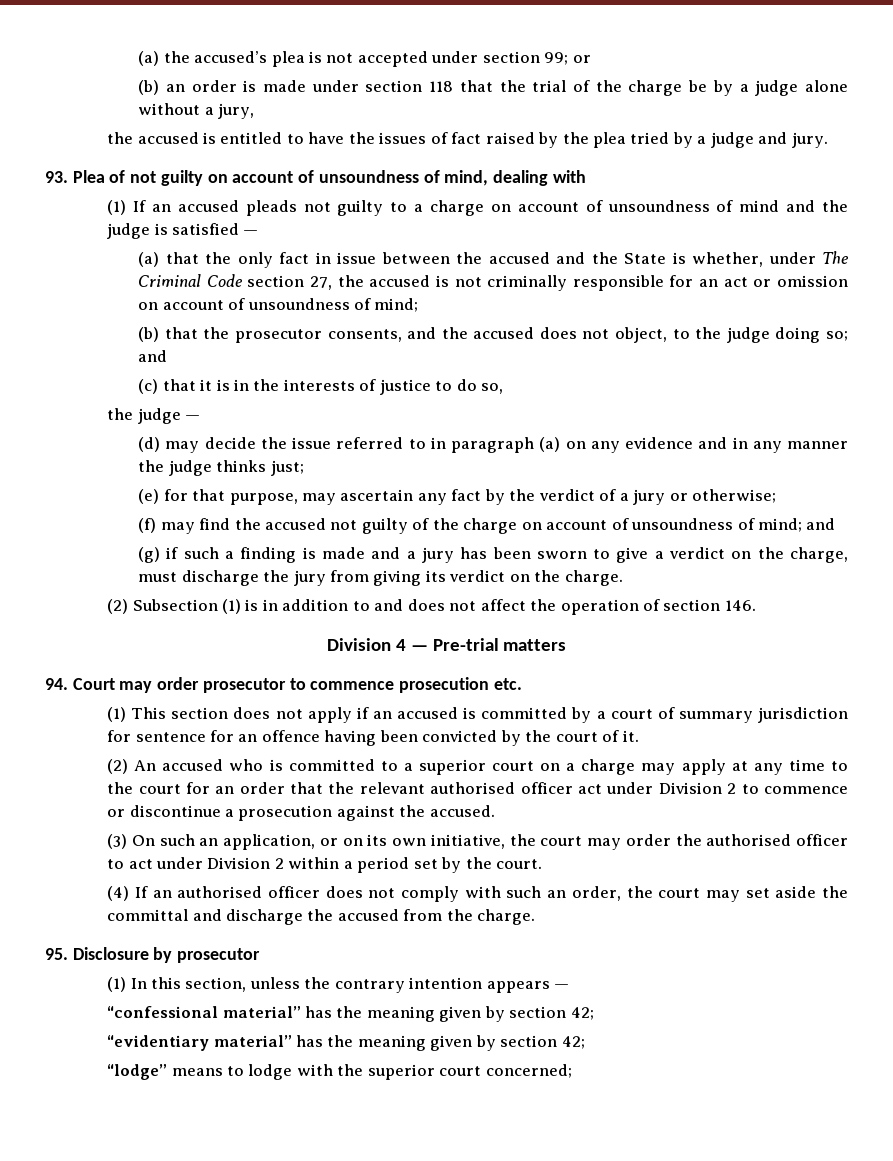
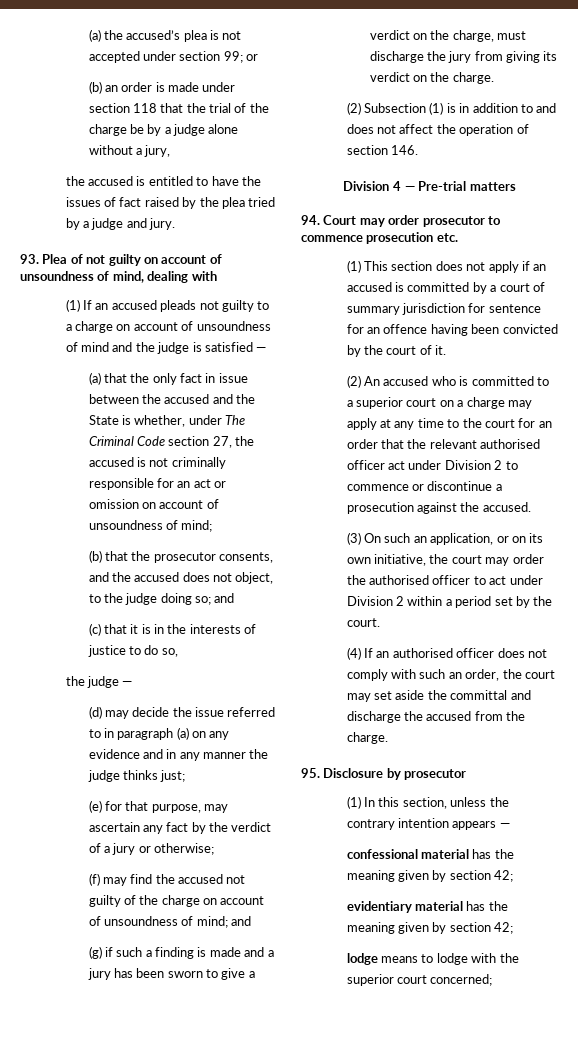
- “confessional material” has the meaning given by section 42;
- “evidentiary material” has the meaning given by section 42;
- “lodge” means to lodge with the superior court concerned;
+ confessional material has the meaning given by section 42;
+ evidentiary material has the meaning given by section 42;
+ lodge means to lodge with the superior court concerned;

